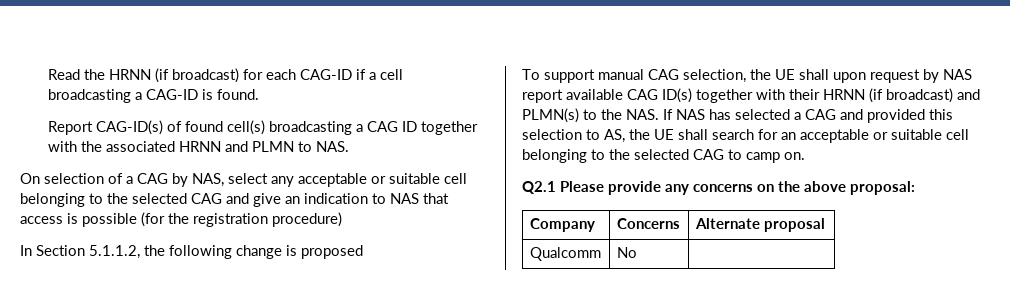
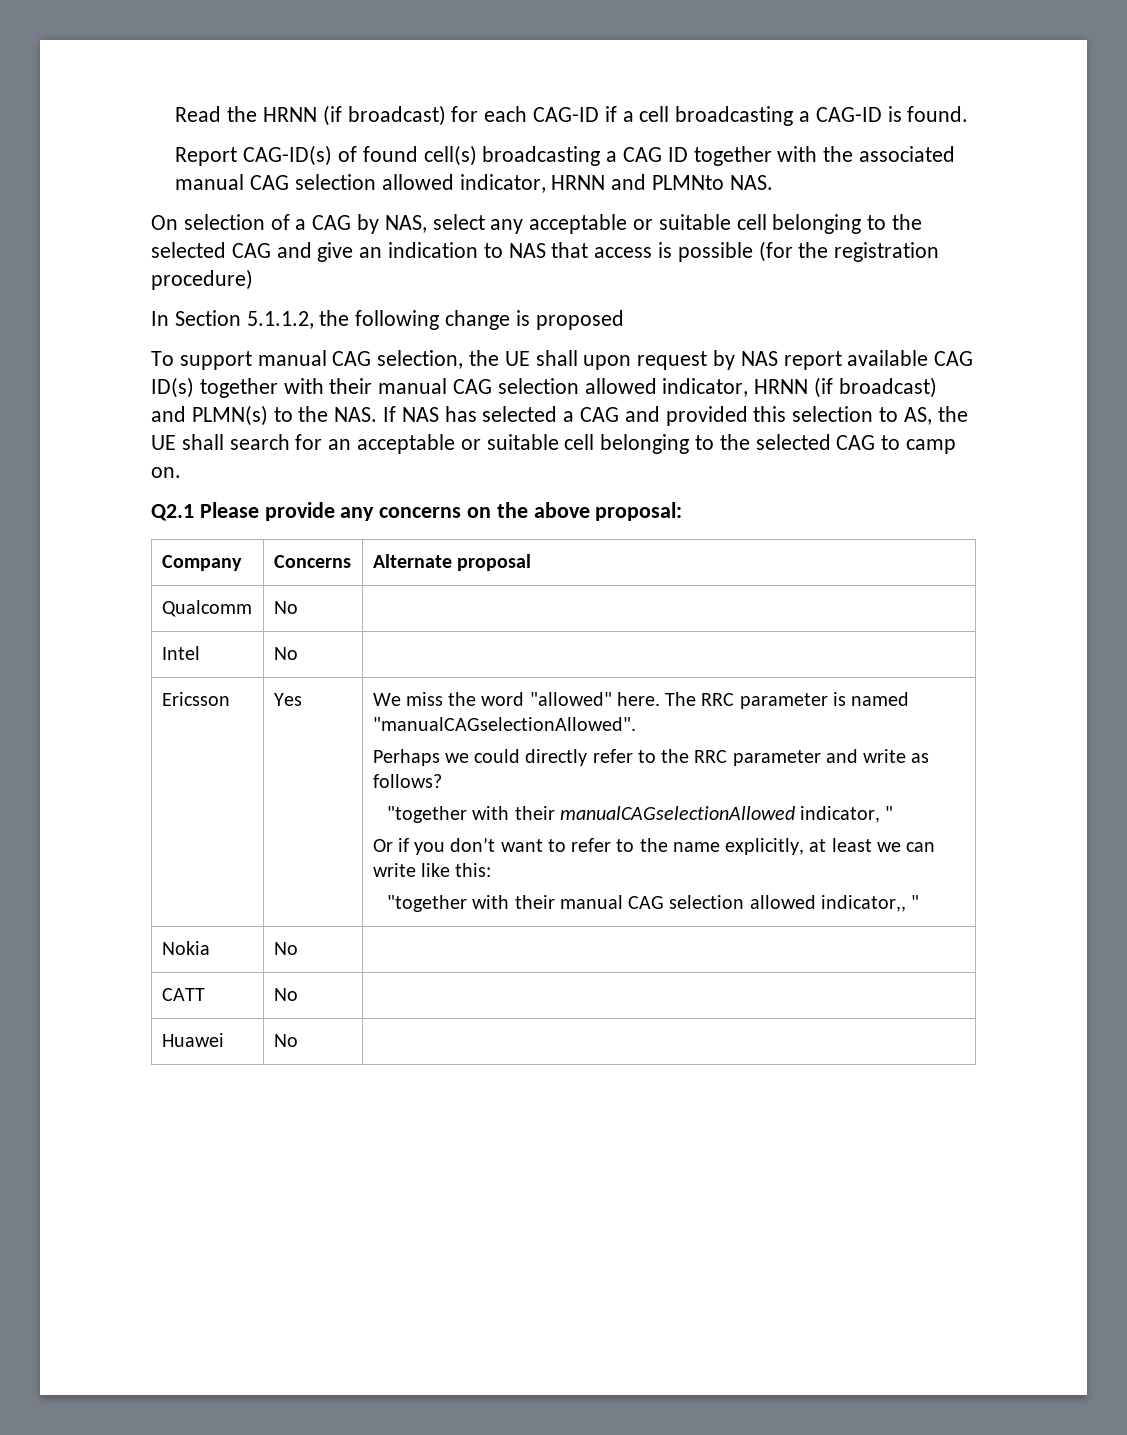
- Report CAG-ID(s) of found cell(s) broadcasting a CAG ID together with the associated HRNN and PLMN to NAS.
+ Report CAG-ID(s) of found cell(s) broadcasting a CAG ID together with the associated manual CAG selection allowed indicator, HRNN and PLMNto NAS.
- To support manual CAG selection, the UE shall upon request by NAS report available CAG ID(s) together with their HRNN (if broadcast) and PLMN(s) to the NAS. If NAS has selected a CAG and provided this selection to AS, the UE shall search for an acceptable or suitable cell belonging to the selected CAG to camp on.
+ To support manual CAG selection, the UE shall upon request by NAS report available CAG ID(s) together with their manual CAG selection allowed indicator, HRNN (if broadcast) and PLMN(s) to the NAS. If NAS has selected a CAG and provided this selection to AS, the UE shall search for an acceptable or suitable cell belonging to the selected CAG to camp on.
+ Intel | No |
+ Ericsson | Yes | We miss the word "allowed" here. The RRC parameter is named "manualCAGselectionAllowed".
+ Perhaps we could directly refer to the RRC parameter and write as follows?
+ "together with their manualCAGselectionAllowed indicator, "
+ Or if you don’t want to refer to the name explicitly, at least we can write like this:
+ "together with their manual CAG selection allowed indicator,, "
+ Nokia | No |
+ CATT | No |
+ Huawei | No |

